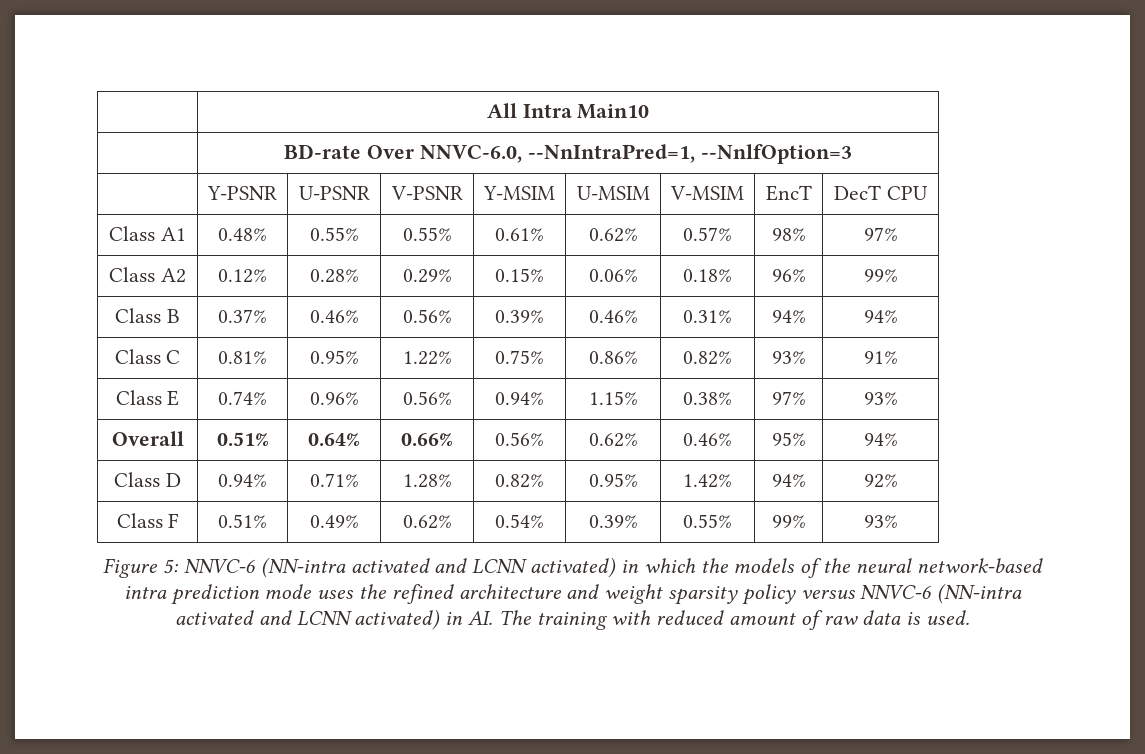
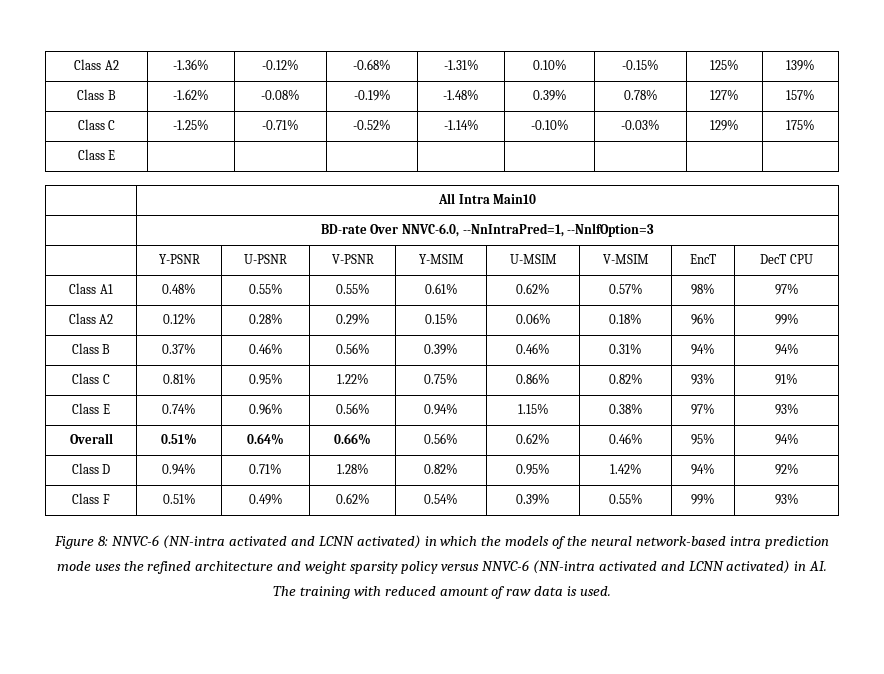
+ Class A2 | -1.36% | -0.12% | -0.68% | -1.31% | 0.10% | -0.15% | 125% | 139%
+ Class B | -1.62% | -0.08% | -0.19% | -1.48% | 0.39% | 0.78% | 127% | 157%
+ Class C | -1.25% | -0.71% | -0.52% | -1.14% | -0.10% | -0.03% | 129% | 175%
+ Class E | | | | | | | |
- Figure 5: NNVC-6 (NN-intra activated and LCNN activated) in which the models of the neural network-based intra prediction mode uses the refined architecture and weight sparsity policy versus NNVC-6 (NN-intra activated and LCNN activated) in AI. The training with reduced amount of raw data is used.
+ Figure 8: NNVC-6 (NN-intra activated and LCNN activated) in which the models of the neural network-based intra prediction mode uses the refined architecture and weight sparsity policy versus NNVC-6 (NN-intra activated and LCNN activated) in AI. The training with reduced amount of raw data is used.

